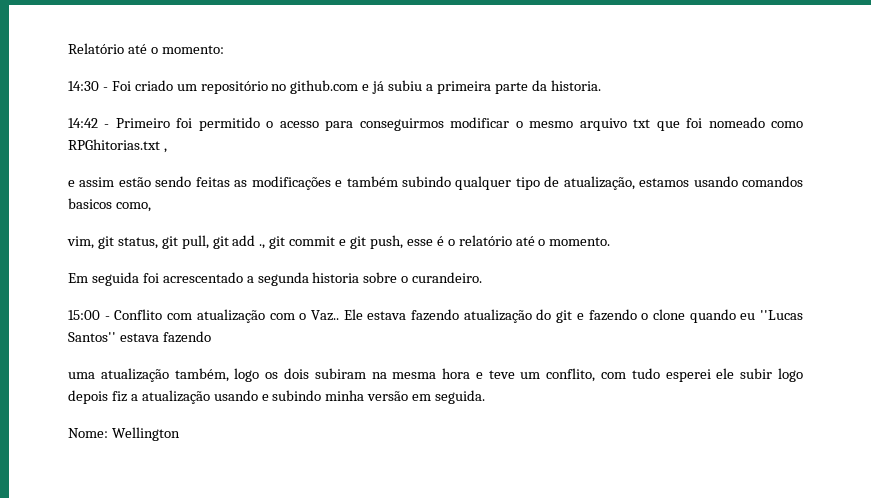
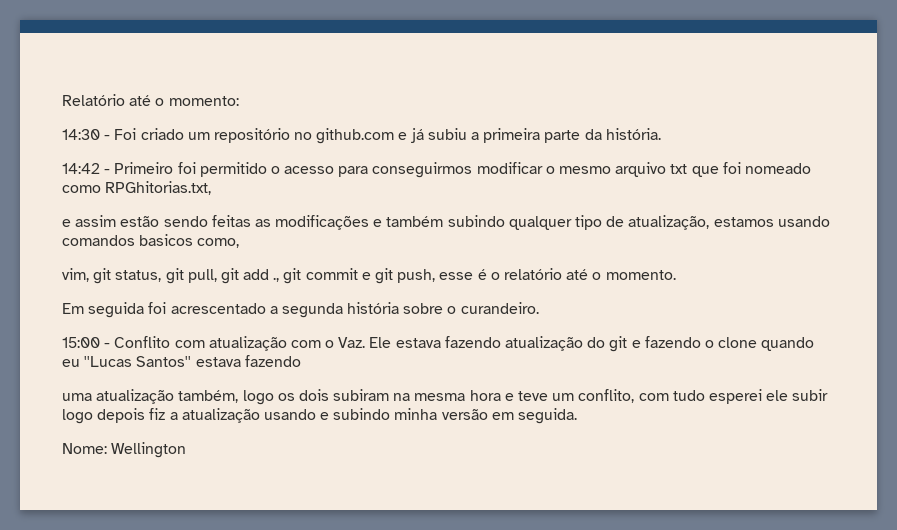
- 14:30 - Foi criado um repositório no github.com e já subiu a primeira parte da historia.
+ 14:30 - Foi criado um repositório no github.com e já subiu a primeira parte da história.
- 14:42 - Primeiro foi permitido o acesso para conseguirmos modificar o mesmo arquivo txt que foi nomeado como RPGhitorias.txt ,
+ 14:42 - Primeiro foi permitido o acesso para conseguirmos modificar o mesmo arquivo txt que foi nomeado como RPGhitorias.txt,
- Em seguida foi acrescentado a segunda historia sobre o curandeiro.
+ Em seguida foi acrescentado a segunda história sobre o curandeiro.
- 15:00 - Conflito com atualização com o Vaz.. Ele estava fazendo atualização do git e fazendo o clone quando eu ''Lucas Santos'' estava fazendo
+ 15:00 - Conflito com atualização com o Vaz. Ele estava fazendo atualização do git e fazendo o clone quando eu ''Lucas Santos'' estava fazendo

